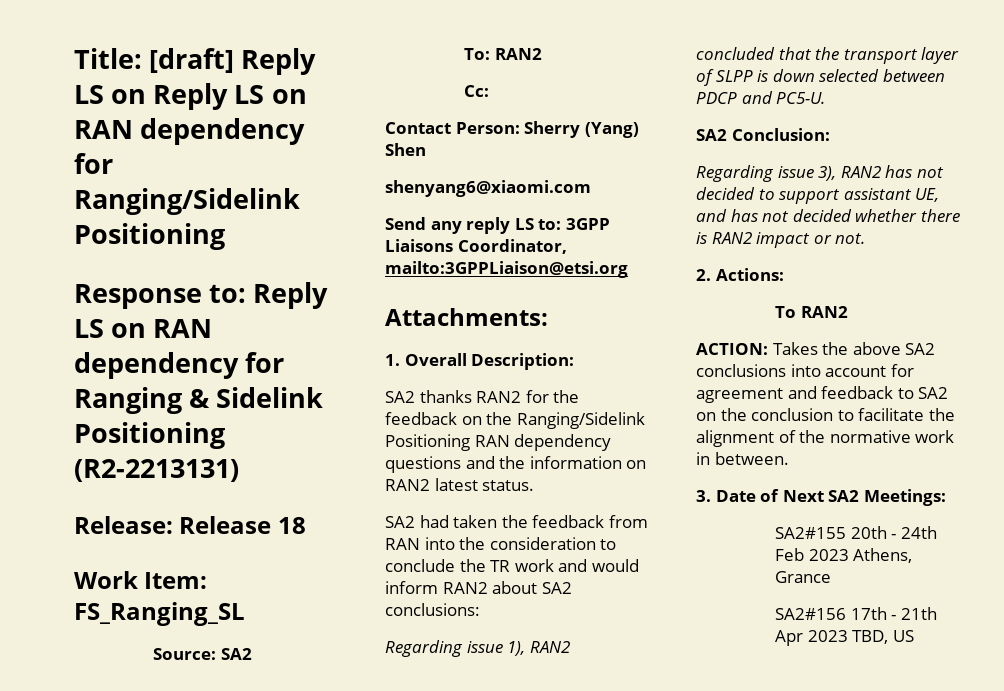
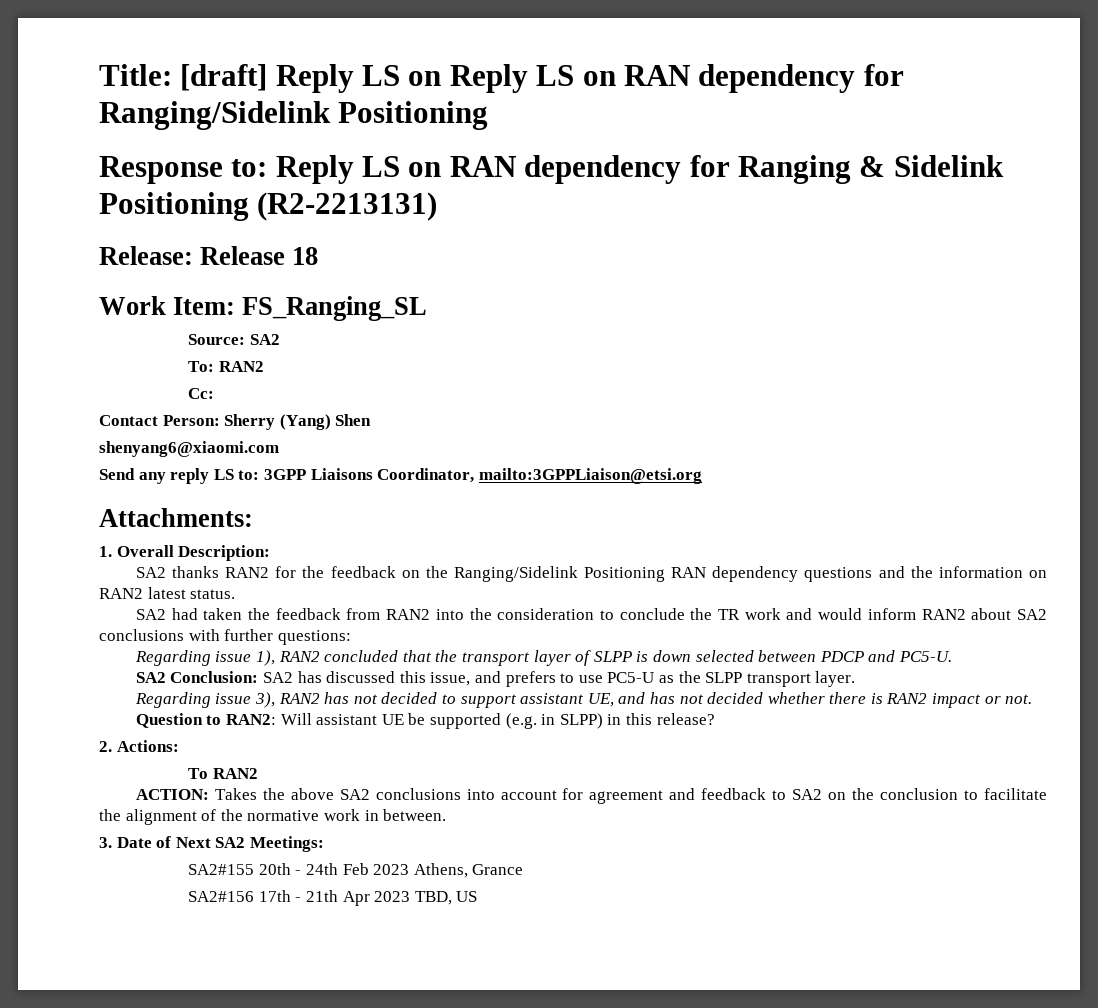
- SA2 had taken the feedback from RAN into the consideration to conclude the TR work and would inform RAN2 about SA2 conclusions:
+ SA2 had taken the feedback from RAN2 into the consideration to conclude the TR work and would inform RAN2 about SA2 conclusions with further questions:
- SA2 Conclusion:
+ SA2 Conclusion: SA2 has discussed this issue, and prefers to use PC5-U as the SLPP transport layer.
+ Question to RAN2: Will assistant UE be supported (e.g. in SLPP) in this release?

